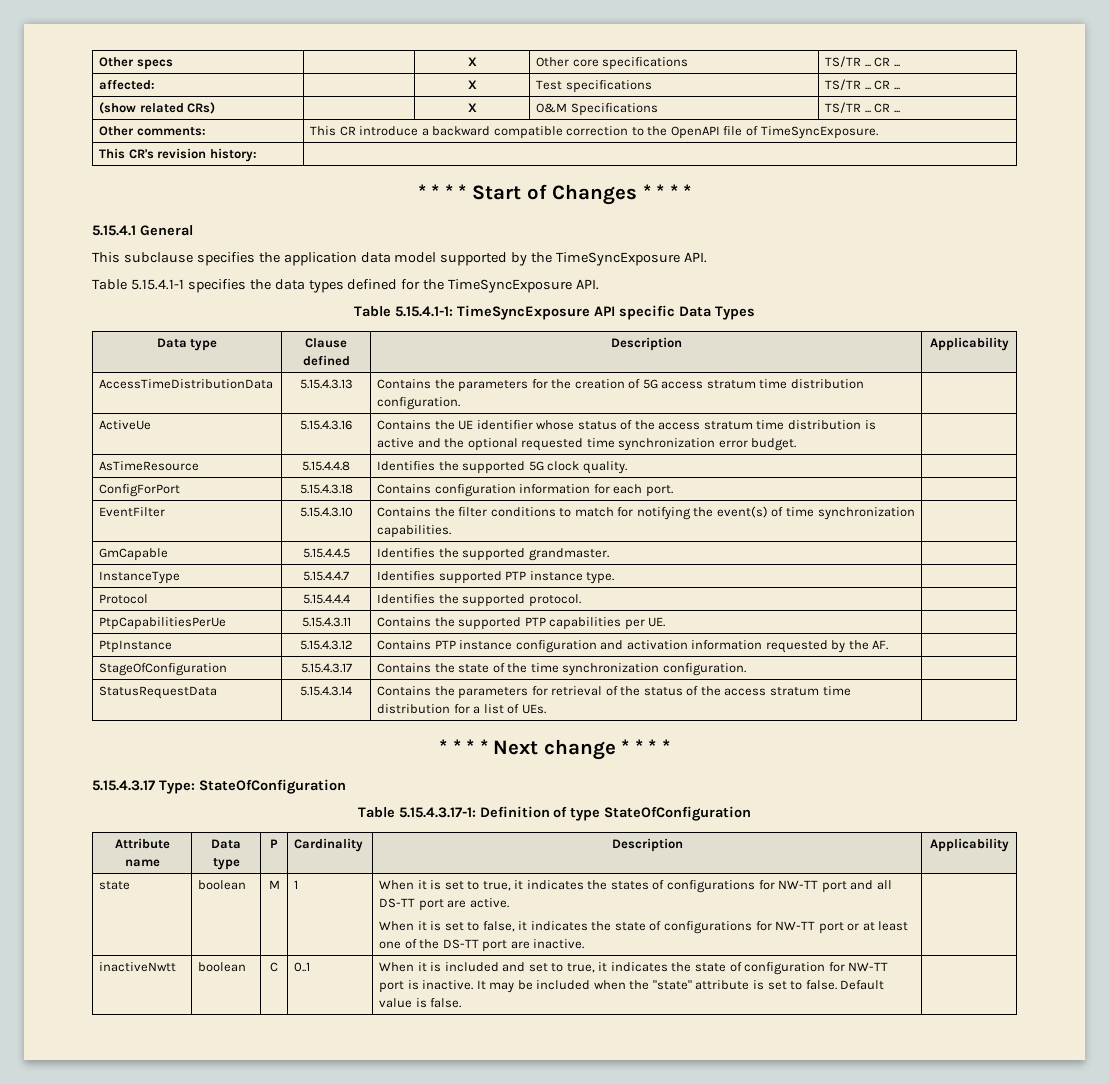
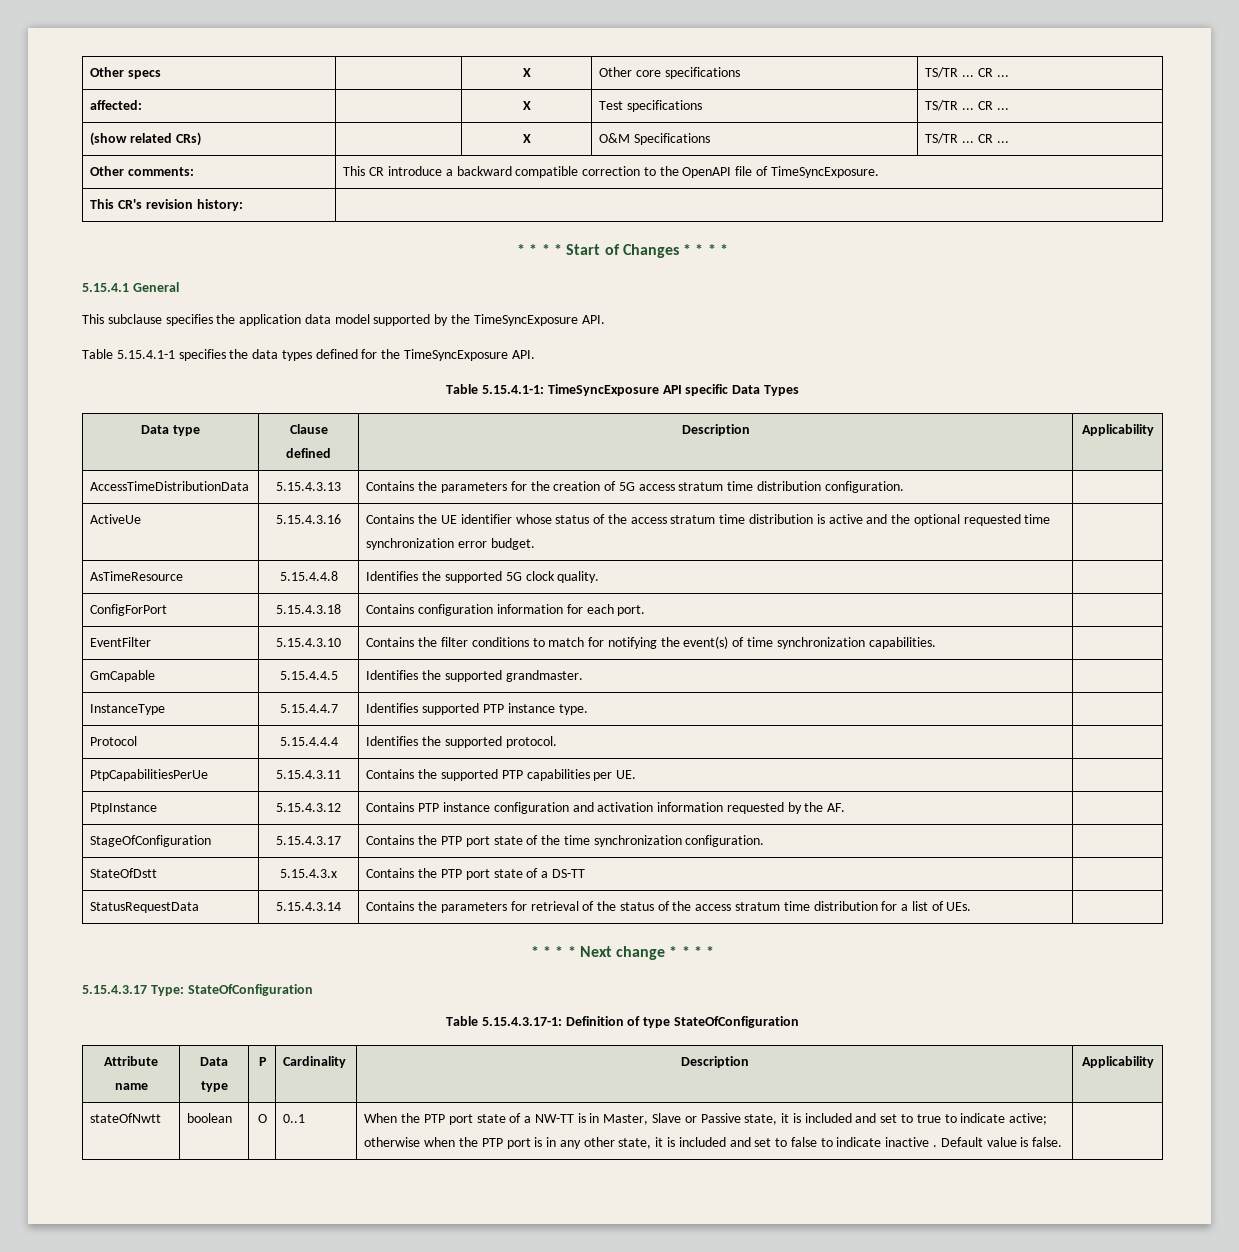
- StageOfConfiguration | 5.15.4.3.17 | Contains the state of the time synchronization configuration. |
+ StageOfConfiguration | 5.15.4.3.17 | Contains the PTP port state of the time synchronization configuration. |
+ StateOfDstt | 5.15.4.3.x | Contains the PTP port state of a DS-TT |
- state | boolean | M | 1 | When it is set to true, it indicates the states of configurations for NW-TT port and all DS-TT port are active.
- When it is set to false, it indicates the state of configurations for NW-TT port or at least one of the DS-TT port are inactive. |
- inactiveNwtt | boolean | C | 0..1 | When it is included and set to true, it indicates the state of configuration for NW-TT port is inactive. It may be included when the "state" attribute is set to false. Default value is false. |
+ stateOfNwtt | boolean | O | 0..1 | When the PTP port state of a NW-TT is in Master, Slave or Passive state, it is included and set to true to indicate active; otherwise when the PTP port is in any other state, it is included and set to false to indicate inactive . Default value is false.

